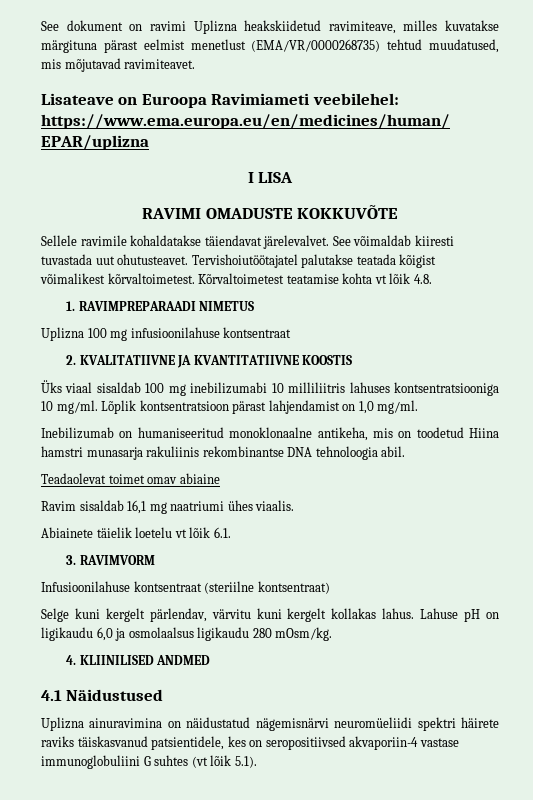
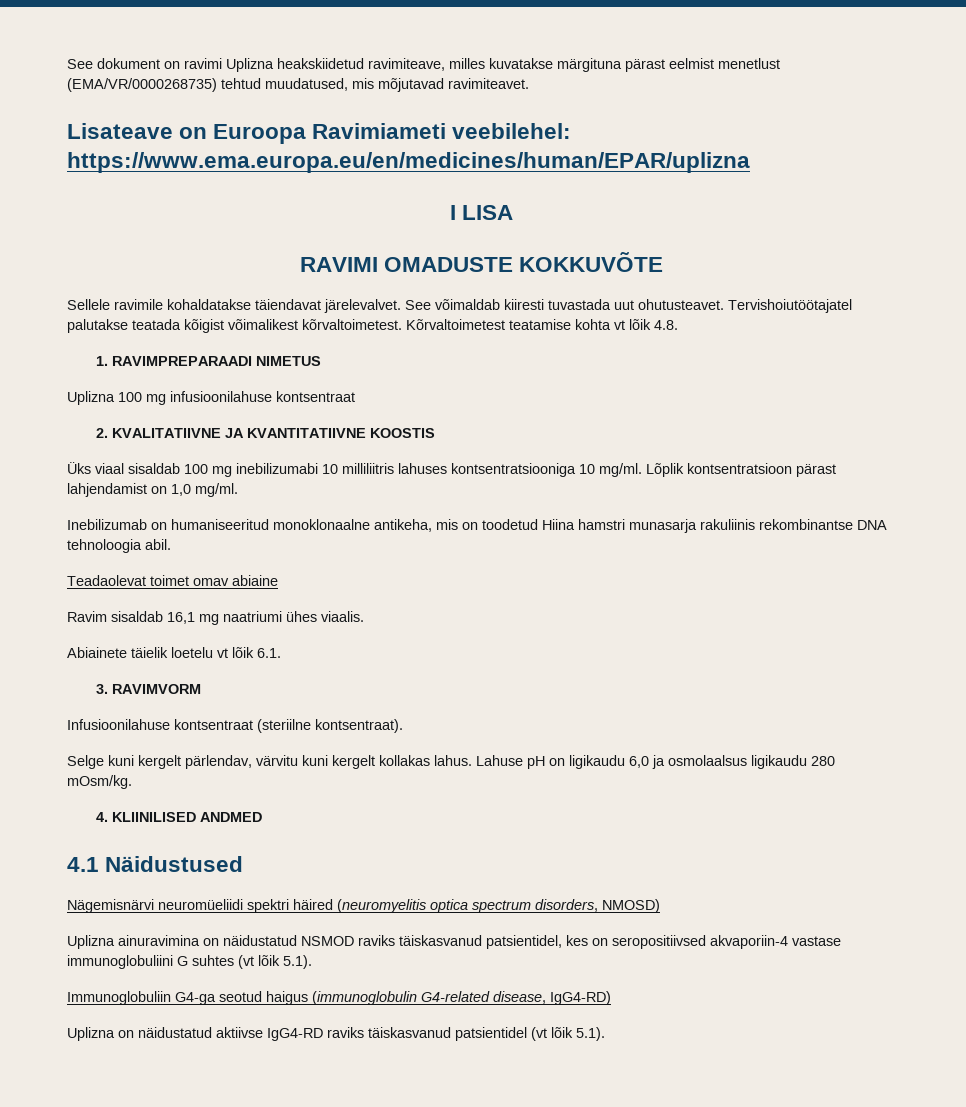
- Infusioonilahuse kontsentraat (steriilne kontsentraat)
+ Infusioonilahuse kontsentraat (steriilne kontsentraat).
+ Nägemisnärvi neuromüeliidi spektri häired (neuromyelitis optica spectrum disorders, NMOSD)
- Uplizna ainuravimina on näidustatud nägemisnärvi neuromüeliidi spektri häirete raviks täiskasvanud patsientidele, kes on seropositiivsed akvaporiin-4 vastase immunoglobuliini G suhtes (vt lõik 5.1).
+ Uplizna ainuravimina on näidustatud NSMOD raviks täiskasvanud patsientidel, kes on seropositiivsed akvaporiin-4 vastase immunoglobuliini G suhtes (vt lõik 5.1).
+ Immunoglobuliin G4-ga seotud haigus (immunoglobulin G4-related disease, IgG4-RD)
+ Uplizna on näidustatud aktiivse IgG4-RD raviks täiskasvanud patsientidel (vt lõik 5.1).

